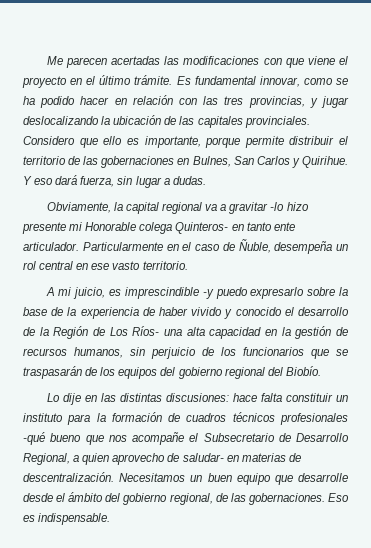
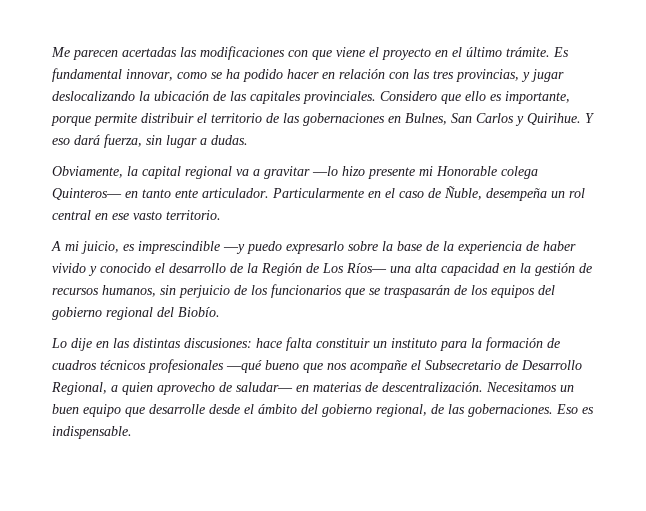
- Obviamente, la capital regional va a gravitar -lo hizo presente mi Honorable colega Quinteros- en tanto ente articulador.
+ Obviamente, la capital regional va a gravitar —lo hizo presente mi Honorable colega Quinteros— en tanto ente articulador.
- A mi juicio, es imprescindible -y puedo expresarlo sobre la base de la experiencia de haber vivido y conocido el desarrollo de la Región de Los Ríos- una alta capacidad en la gestión de recursos humanos, sin perjuicio de los funcionarios que se traspasarán de los equipos del gobierno regional del Biobío.
+ A mi juicio, es imprescindible —y puedo expresarlo sobre la base de la experiencia de haber vivido y conocido el desarrollo de la Región de Los Ríos— una alta capacidad en la gestión de recursos humanos, sin perjuicio de los funcionarios que se traspasarán de los equipos del gobierno regional del Biobío.
- Lo dije en las distintas discusiones: hace falta constituir un instituto para la formación de cuadros técnicos profesionales -qué bueno que nos acompañe el Subsecretario de Desarrollo Regional, a quien aprovecho de saludar- en materias de descentralización.
+ Lo dije en las distintas discusiones: hace falta constituir un instituto para la formación de cuadros técnicos profesionales —qué bueno que nos acompañe el Subsecretario de Desarrollo Regional, a quien aprovecho de saludar— en materias de descentralización.

